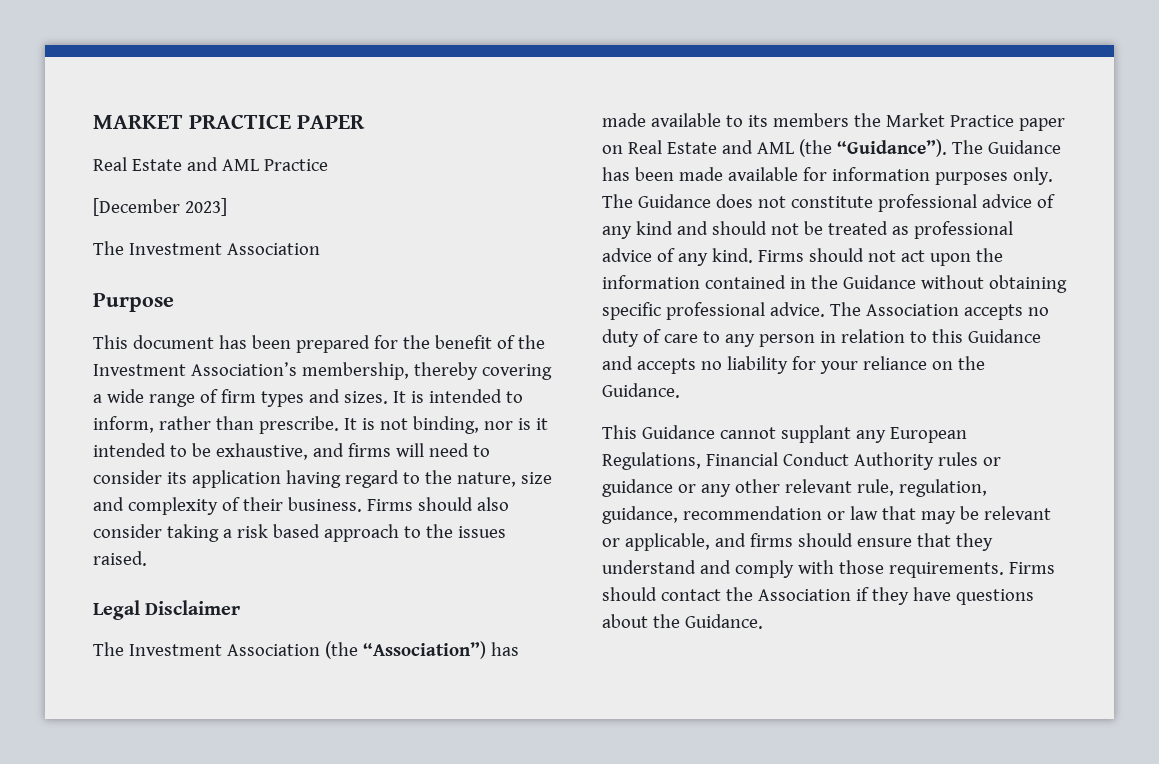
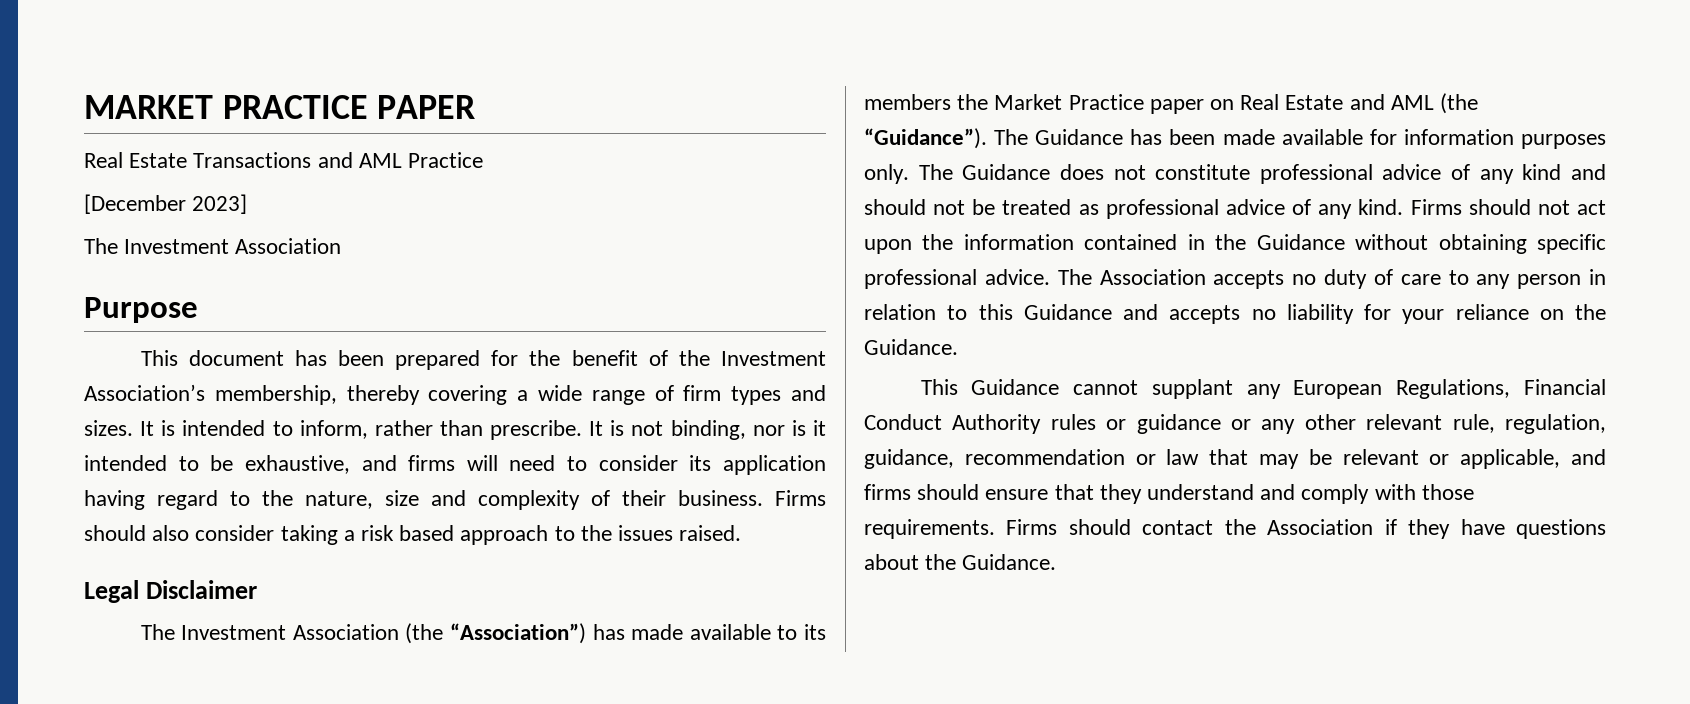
- Real Estate and AML Practice
+ Real Estate Transactions and AML Practice

